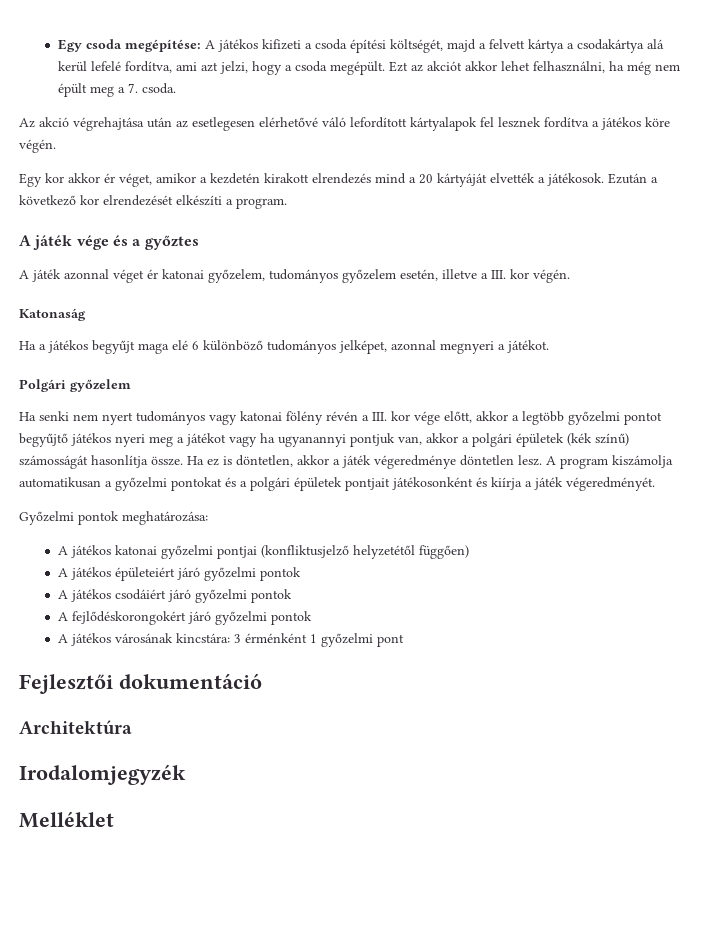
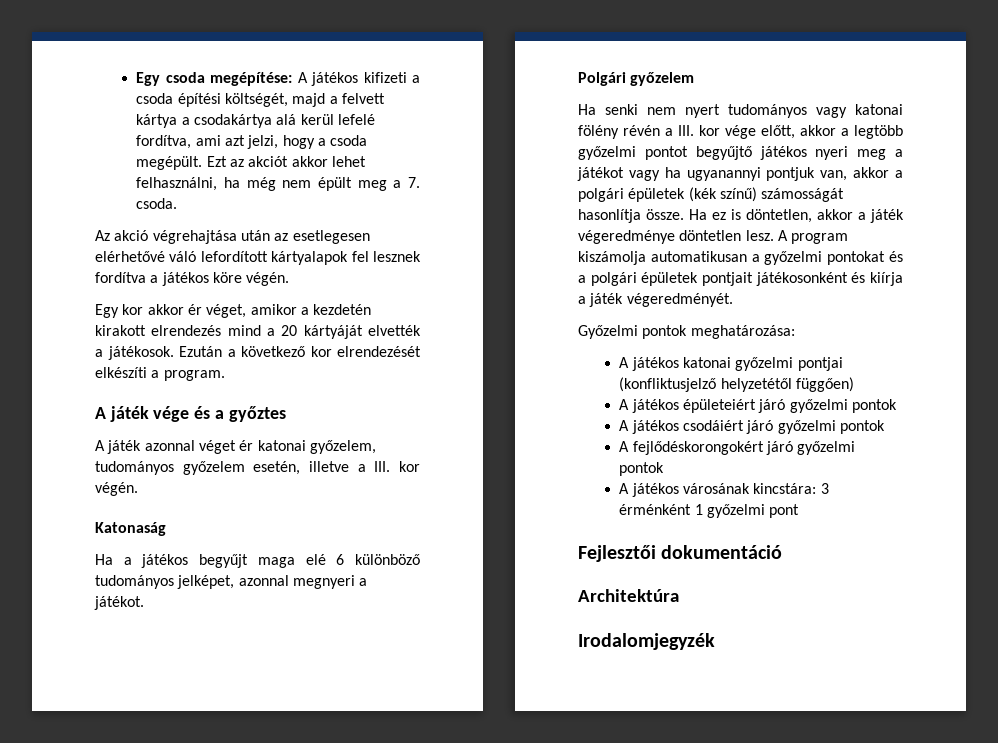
- Melléklet

